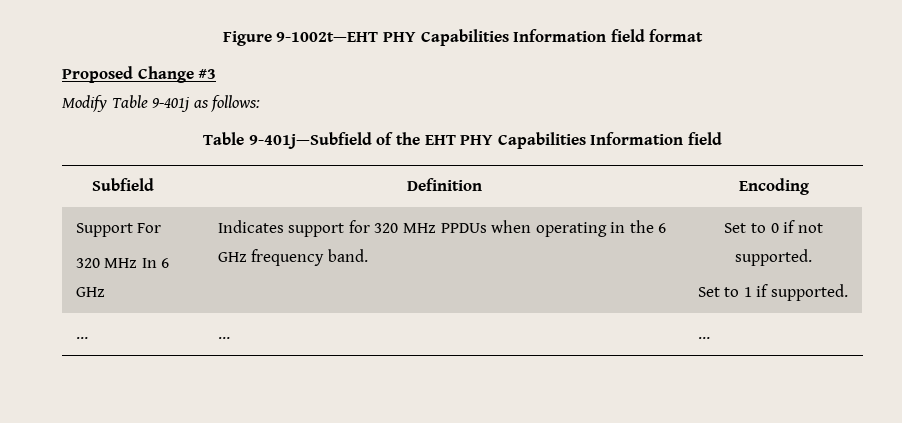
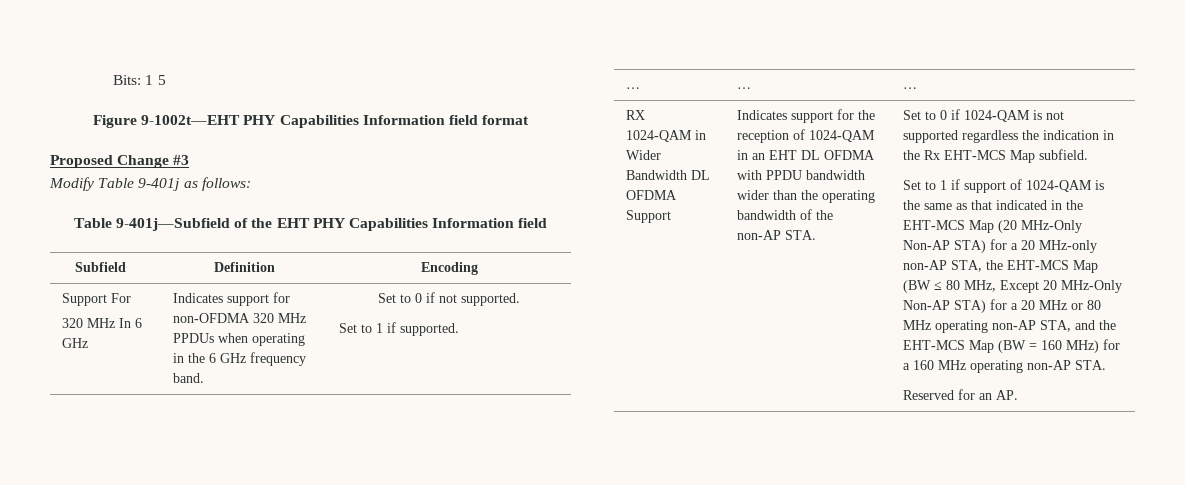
+ Bits: 1 5
  Support For
- 320 MHz In 6 GHz | Indicates support for 320 MHz PPDUs when operating in the 6 GHz frequency band. | Set to 0 if not supported.
+ 320 MHz In 6 GHz | Indicates support for non-OFDMA 320 MHz PPDUs when operating in the 6 GHz frequency band. | Set to 0 if not supported.
+ RX 1024-QAM in Wider Bandwidth DL OFDMA Support | Indicates support for the reception of 1024-QAM in an EHT DL OFDMA with PPDU bandwidth wider than the operating bandwidth of the non-AP STA. | Set to 0 if 1024-QAM is not supported regardless the indication in the Rx EHT-MCS Map subfield.
+ Set to 1 if support of 1024-QAM is the same as that indicated in the EHT-MCS Map (20 MHz-Only Non-AP STA) for a 20 MHz-only non-AP STA, the EHT-MCS Map (BW ≤ 80 MHz, Except 20 MHz-Only Non-AP STA) for a 20 MHz or 80 MHz operating non-AP STA, and the EHT-MCS Map (BW = 160 MHz) for a 160 MHz operating non-AP STA.
+ Reserved for an AP.

